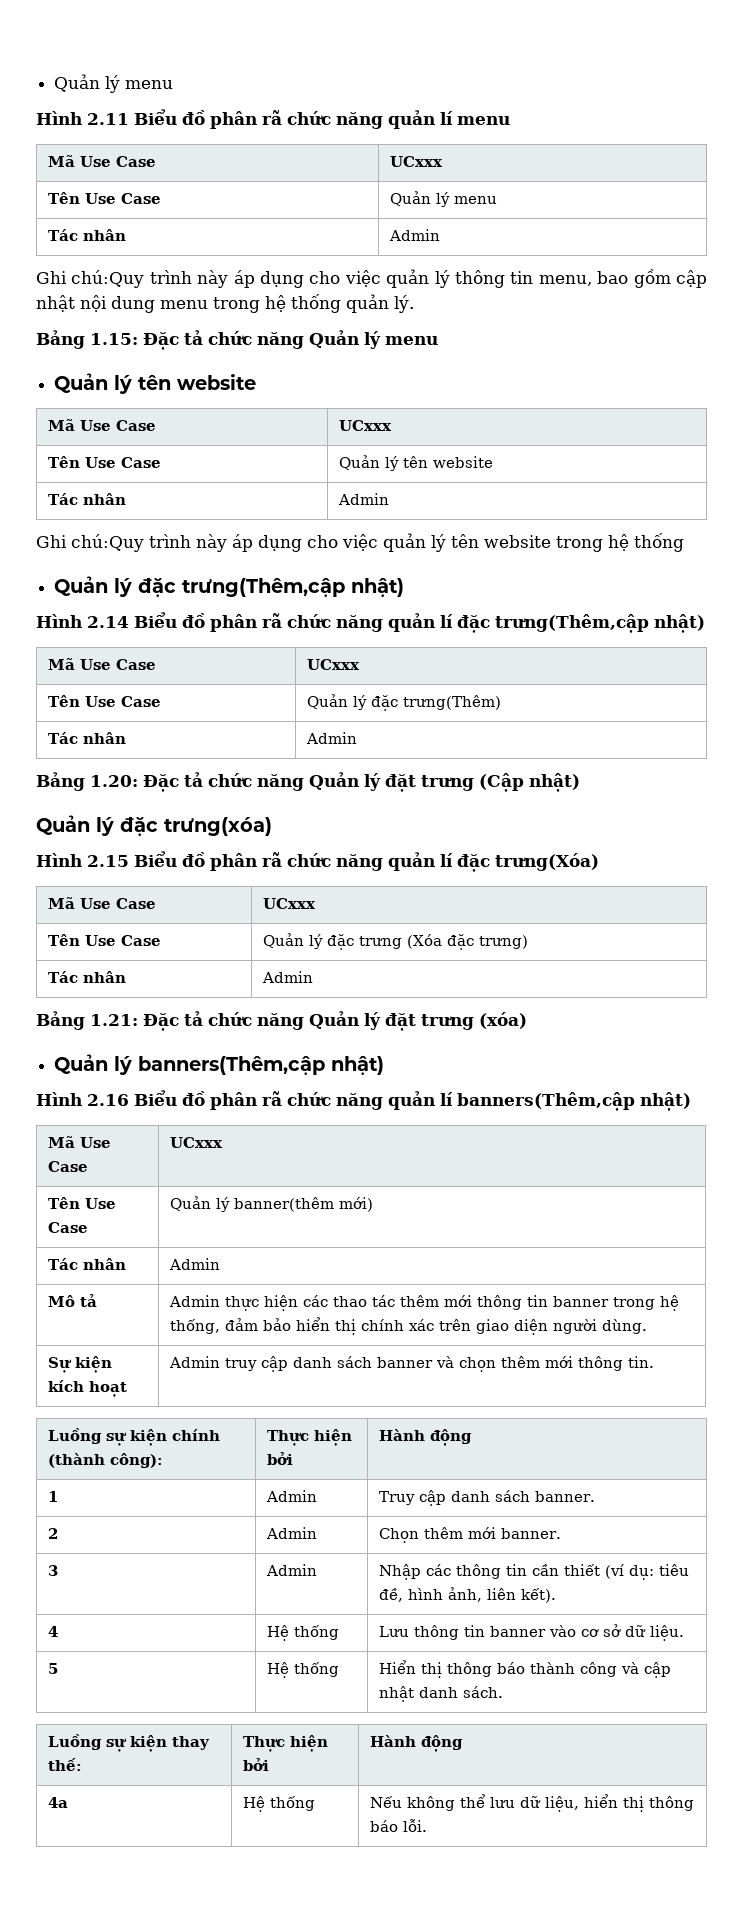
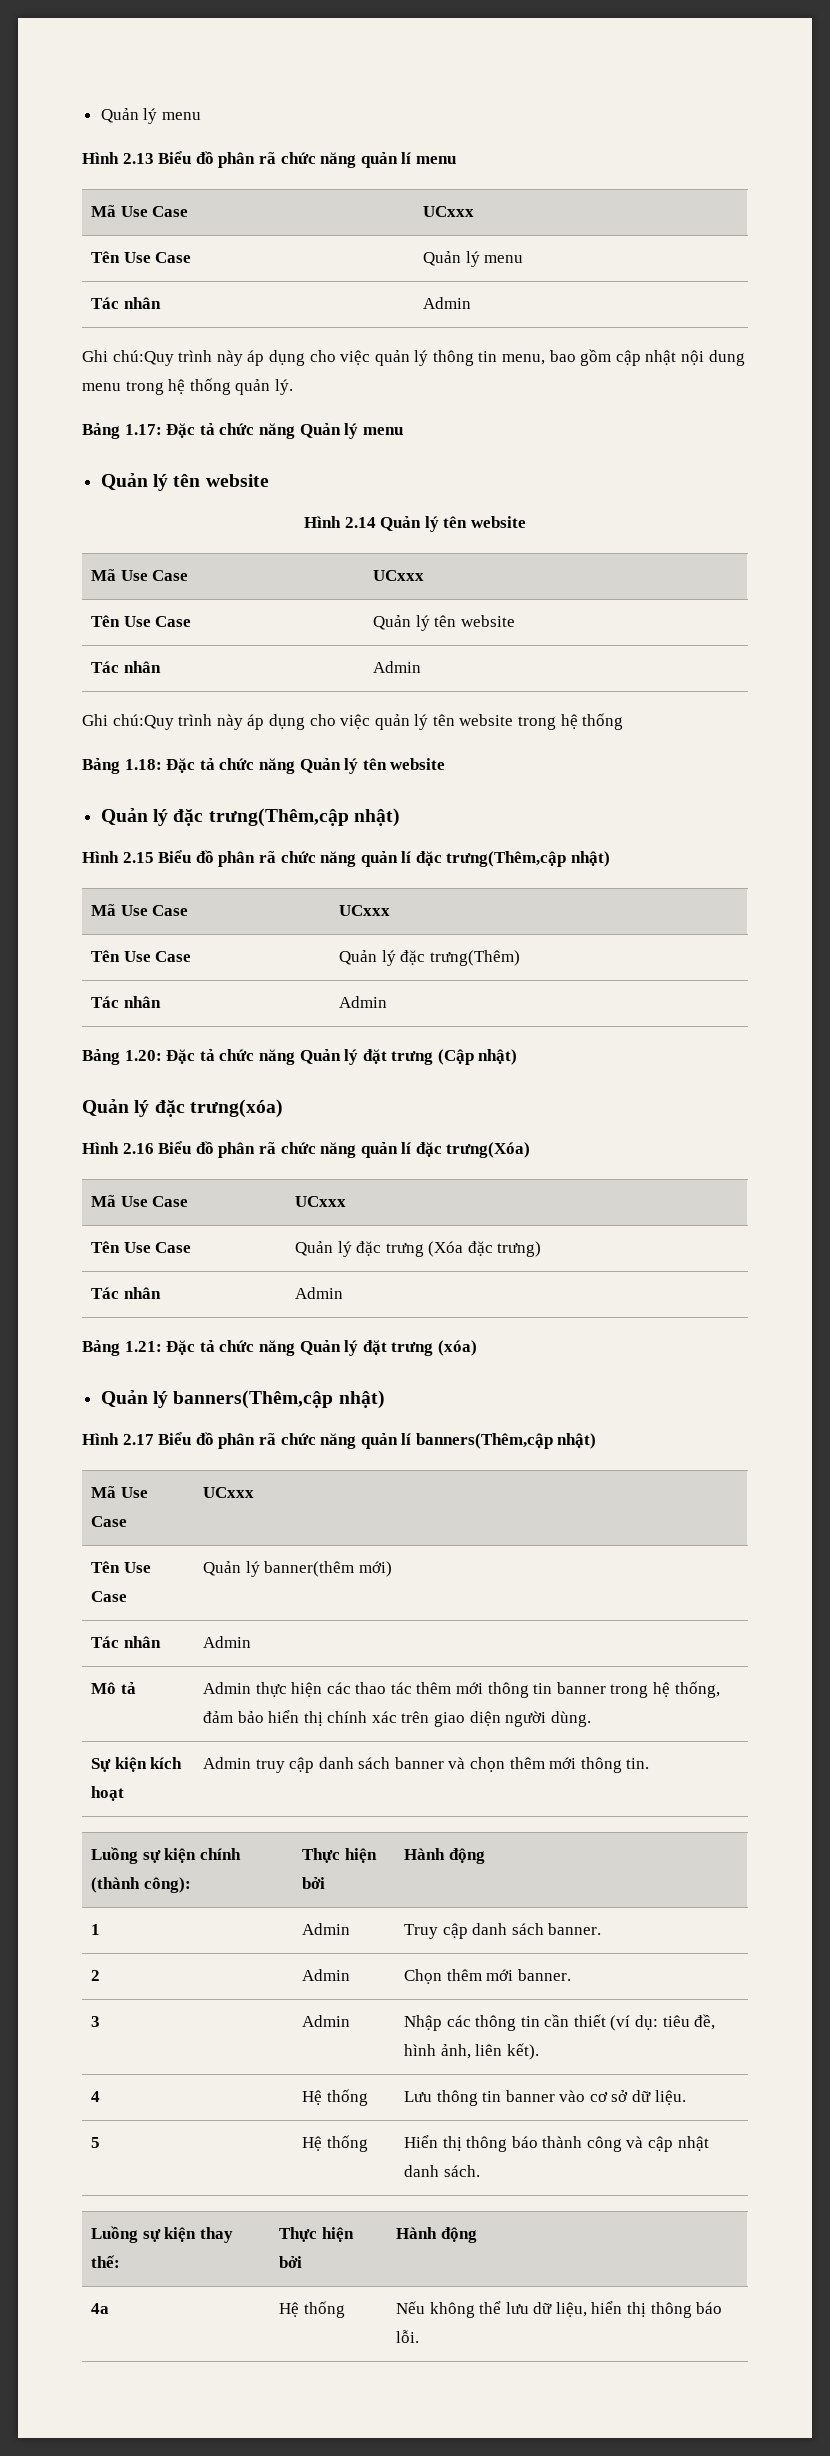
- Hình 2.11 Biểu đồ phân rã chức năng quản lí menu
+ Hình 2.13 Biểu đồ phân rã chức năng quản lí menu
- Bảng 1.15: Đặc tả chức năng Quản lý menu
+ Bảng 1.17: Đặc tả chức năng Quản lý menu
+ Hình 2.14 Quản lý tên website
+ Bảng 1.18: Đặc tả chức năng Quản lý tên website
- Hình 2.14 Biểu đồ phân rã chức năng quản lí đặc trưng(Thêm,cập nhật)
+ Hình 2.15 Biểu đồ phân rã chức năng quản lí đặc trưng(Thêm,cập nhật)
- Hình 2.15 Biểu đồ phân rã chức năng quản lí đặc trưng(Xóa)
+ Hình 2.16 Biểu đồ phân rã chức năng quản lí đặc trưng(Xóa)
- Hình 2.16 Biểu đồ phân rã chức năng quản lí banners(Thêm,cập nhật)
+ Hình 2.17 Biểu đồ phân rã chức năng quản lí banners(Thêm,cập nhật)

